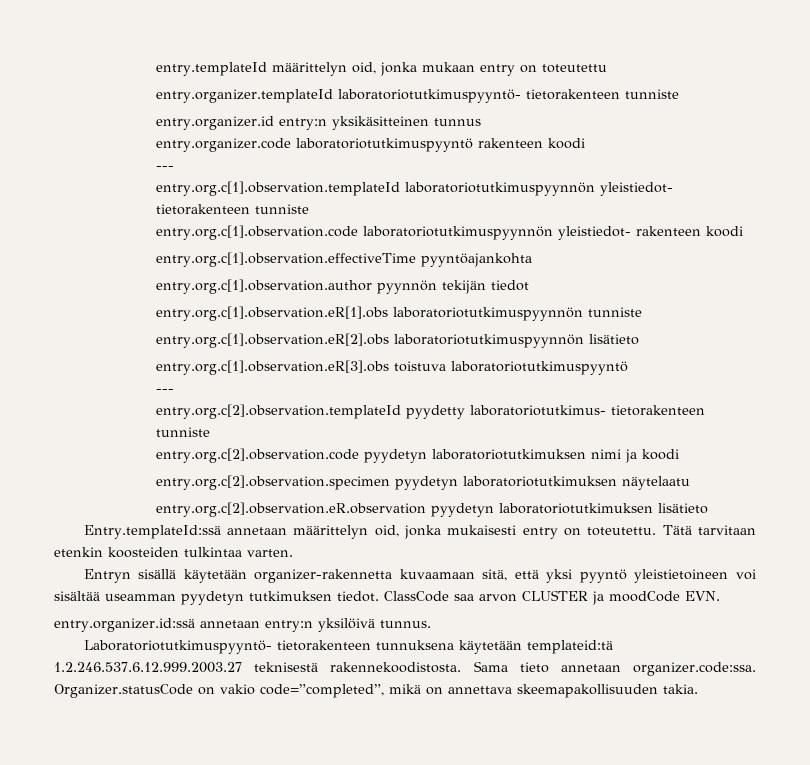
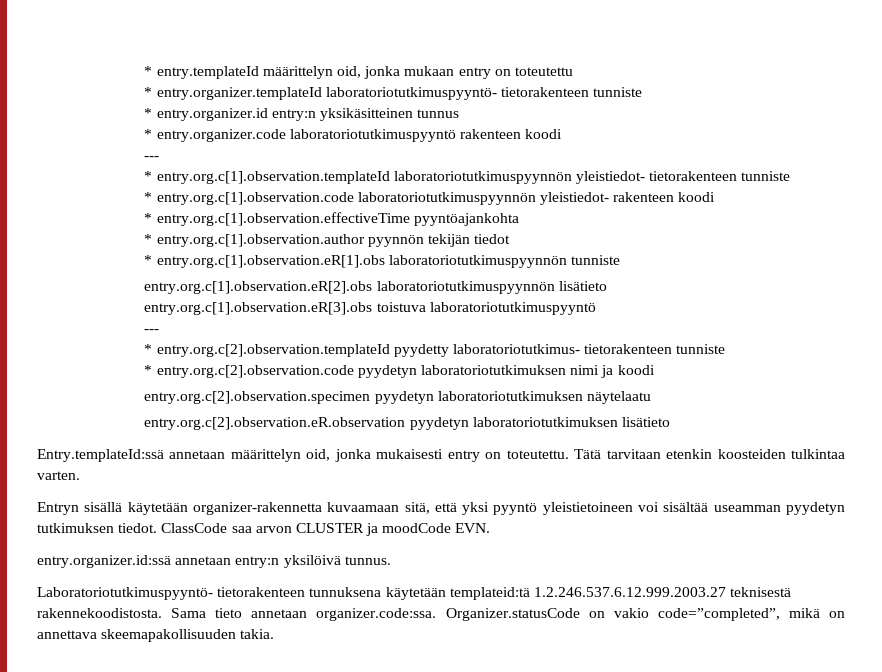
- entry.templateId määrittelyn oid, jonka mukaan entry on toteutettu
+ * entry.templateId määrittelyn oid, jonka mukaan entry on toteutettu
- entry.organizer.templateId laboratoriotutkimuspyyntö- tietorakenteen tunniste
+ * entry.organizer.templateId laboratoriotutkimuspyyntö- tietorakenteen tunniste
- entry.organizer.id entry:n yksikäsitteinen tunnus
+ * entry.organizer.id entry:n yksikäsitteinen tunnus
- entry.organizer.code laboratoriotutkimuspyyntö rakenteen koodi
+ * entry.organizer.code laboratoriotutkimuspyyntö rakenteen koodi
- entry.org.c[1].observation.templateId laboratoriotutkimuspyynnön yleistiedot- tietorakenteen tunniste
+ * entry.org.c[1].observation.templateId laboratoriotutkimuspyynnön yleistiedot- tietorakenteen tunniste
- entry.org.c[1].observation.code laboratoriotutkimuspyynnön yleistiedot- rakenteen koodi
+ * entry.org.c[1].observation.code laboratoriotutkimuspyynnön yleistiedot- rakenteen koodi
- entry.org.c[1].observation.effectiveTime pyyntöajankohta
+ * entry.org.c[1].observation.effectiveTime pyyntöajankohta
- entry.org.c[1].observation.author pyynnön tekijän tiedot
+ * entry.org.c[1].observation.author pyynnön tekijän tiedot
- entry.org.c[1].observation.eR[1].obs laboratoriotutkimuspyynnön tunniste
+ * entry.org.c[1].observation.eR[1].obs laboratoriotutkimuspyynnön tunniste
- entry.org.c[2].observation.templateId pyydetty laboratoriotutkimus- tietorakenteen tunniste
+ * entry.org.c[2].observation.templateId pyydetty laboratoriotutkimus- tietorakenteen tunniste
- entry.org.c[2].observation.code pyydetyn laboratoriotutkimuksen nimi ja koodi
+ * entry.org.c[2].observation.code pyydetyn laboratoriotutkimuksen nimi ja koodi

